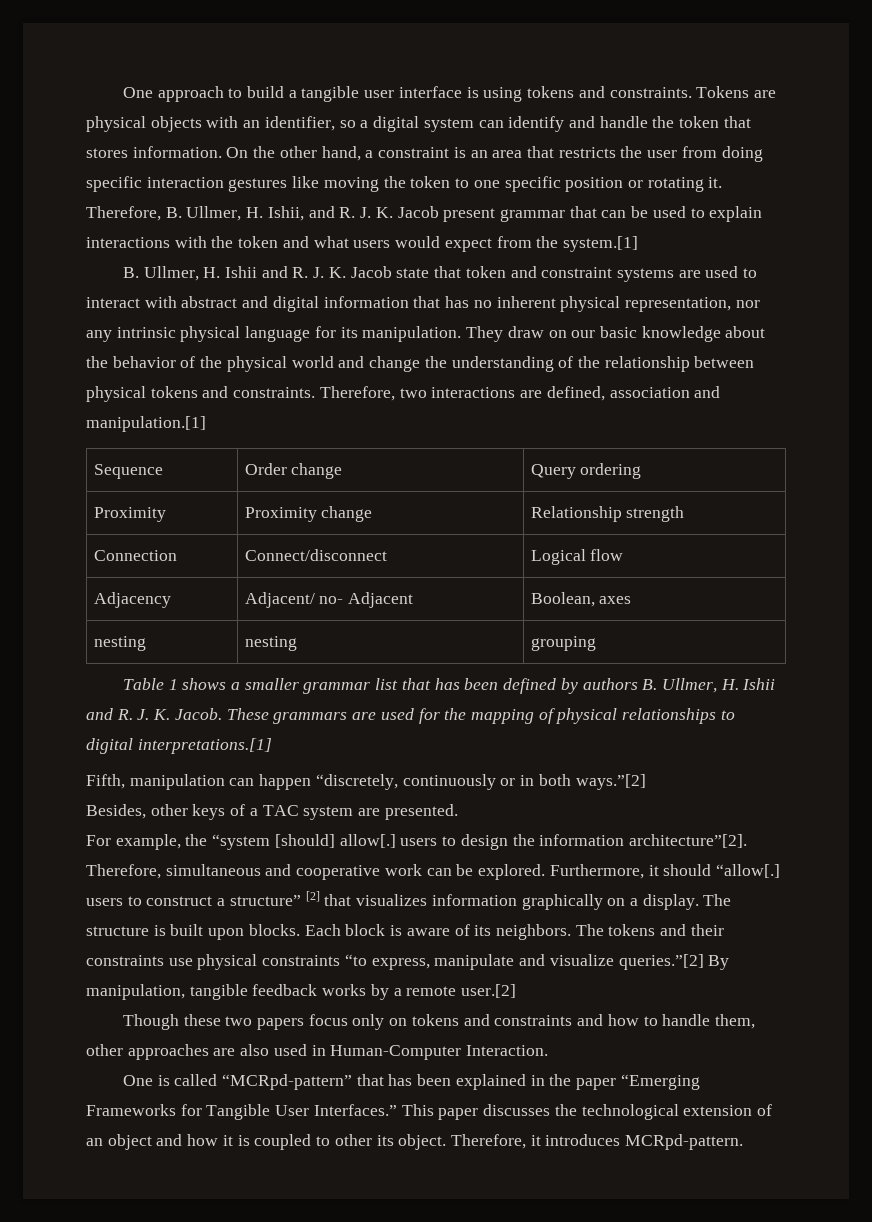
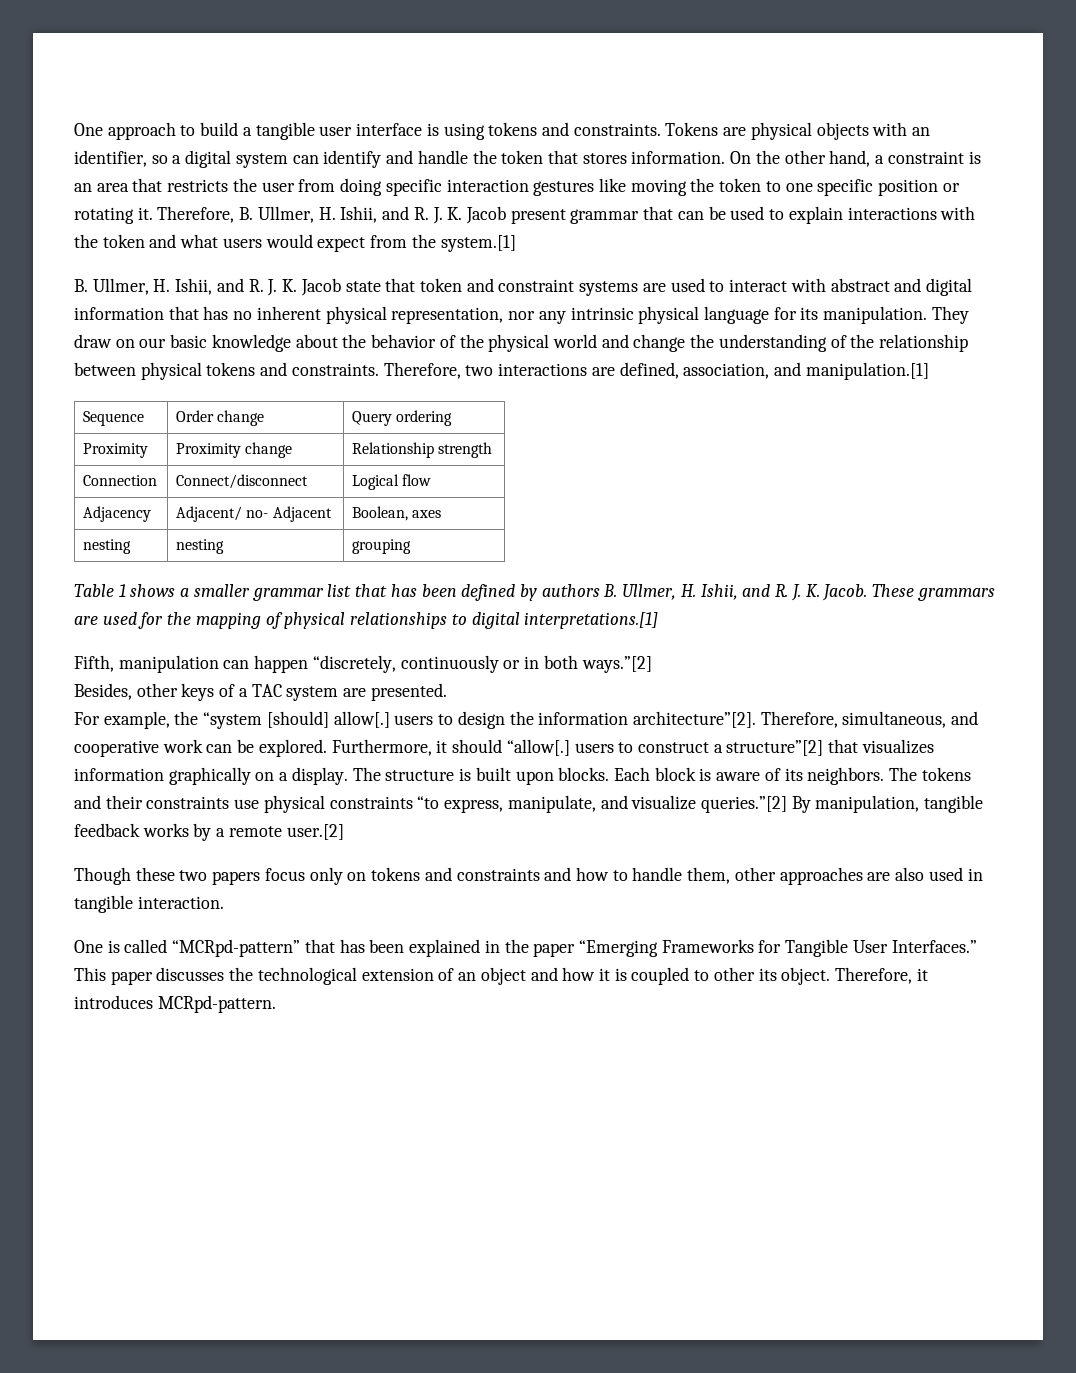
- B. Ullmer, H. Ishii and R. J. K. Jacob state that token and constraint systems are used to interact with abstract and digital information that has no inherent physical representation, nor any intrinsic physical language for its manipulation.
+ B. Ullmer, H. Ishii, and R. J. K. Jacob state that token and constraint systems are used to interact with abstract and digital information that has no inherent physical representation, nor any intrinsic physical language for its manipulation.
- Therefore, two interactions are defined, association and manipulation.[1]
+ Therefore, two interactions are defined, association, and manipulation.[1]
- Table 1 shows a smaller grammar list that has been defined by authors B. Ullmer, H. Ishii and R. J. K. Jacob.
+ Table 1 shows a smaller grammar list that has been defined by authors B. Ullmer, H. Ishii, and R. J. K. Jacob.
- Therefore, simultaneous and cooperative work can be explored.
+ Therefore, simultaneous, and cooperative work can be explored.
- Furthermore, it should “allow[.] users to construct a structure” [2] that visualizes information graphically on a display.
+ Furthermore, it should “allow[.] users to construct a structure”[2] that visualizes information graphically on a display.
- The tokens and their constraints use physical constraints “to express, manipulate and visualize queries.”[2] By manipulation, tangible feedback works by a remote user.[2]
+ The tokens and their constraints use physical constraints “to express, manipulate, and visualize queries.”[2] By manipulation, tangible feedback works by a remote user.[2]
- Though these two papers focus only on tokens and constraints and how to handle them, other approaches are also used in Human-Computer Interaction.
+ Though these two papers focus only on tokens and constraints and how to handle them, other approaches are also used in tangible interaction.

